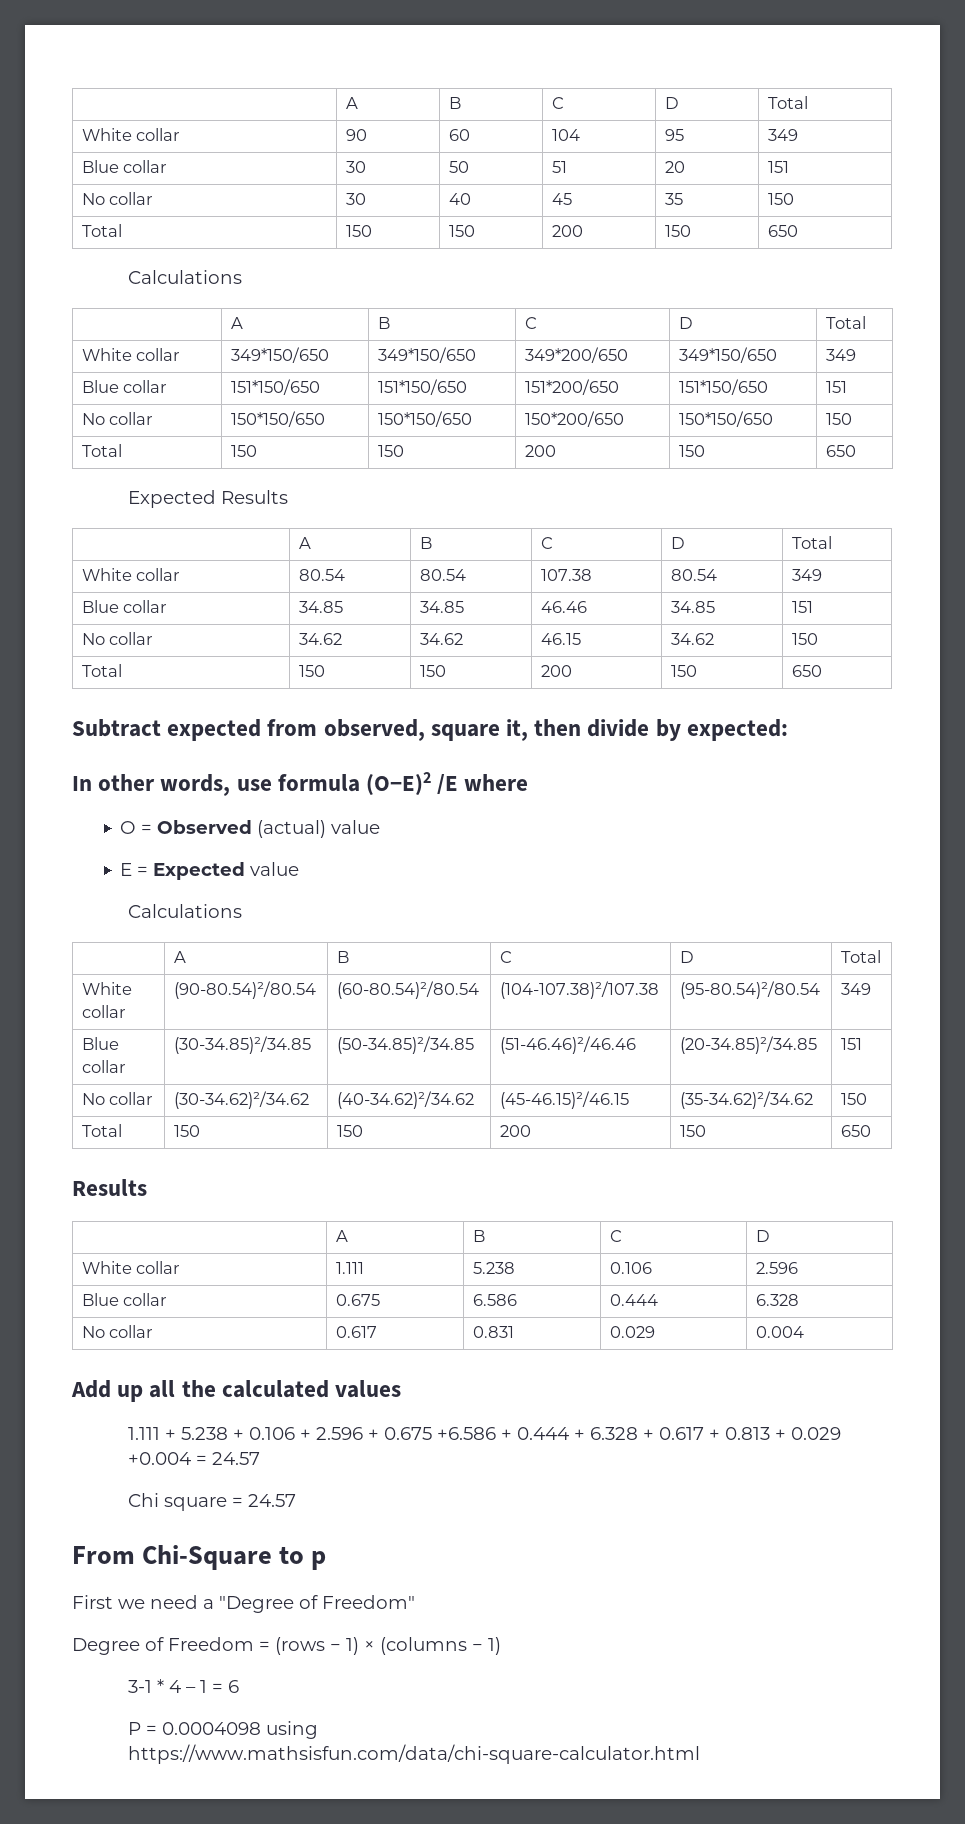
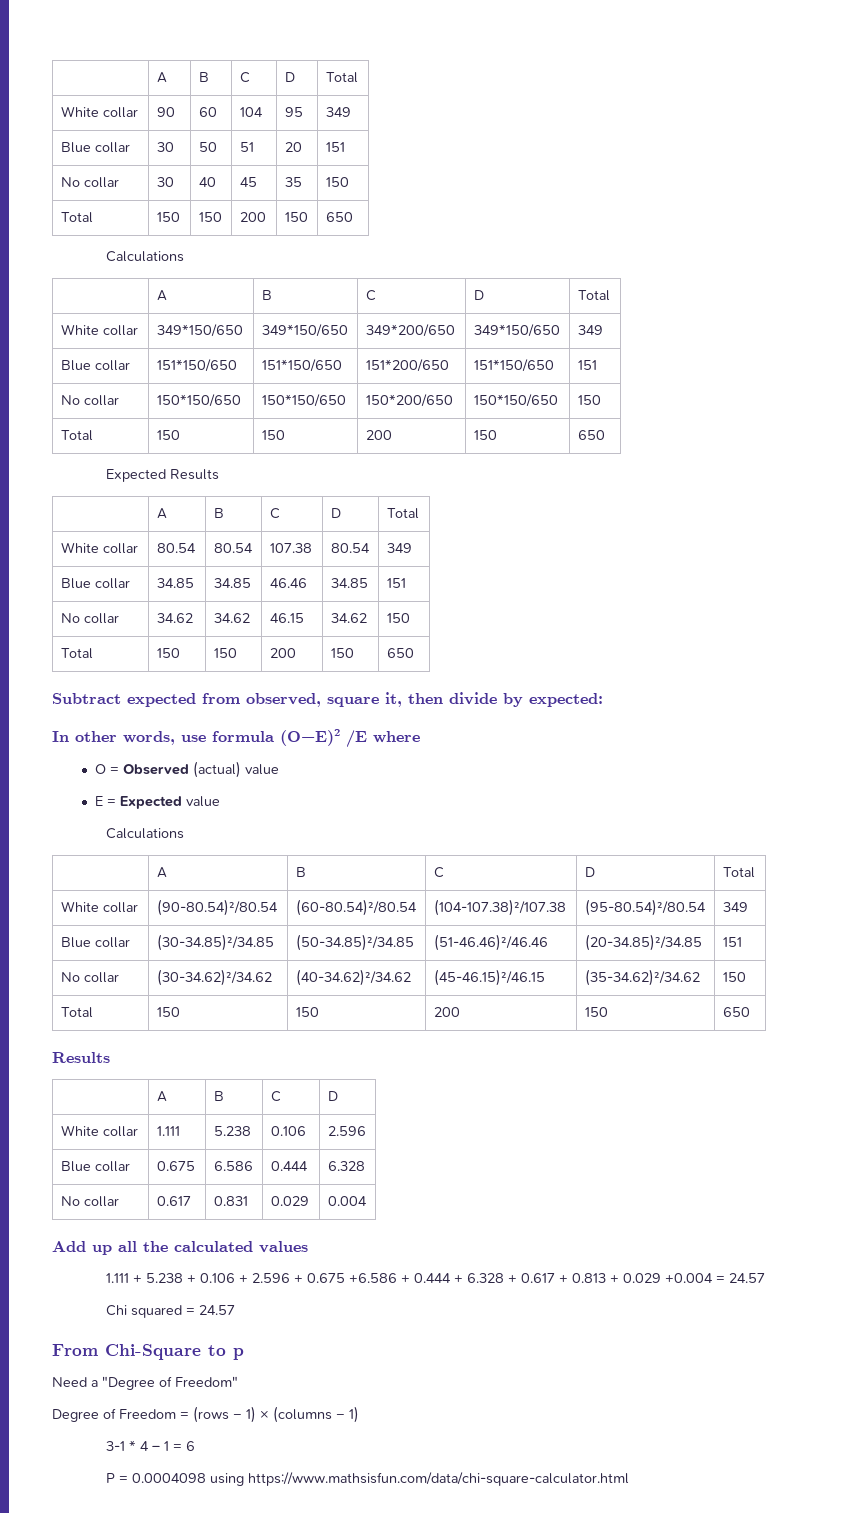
- Chi square = 24.57
+ Chi squared = 24.57
- First we need a "Degree of Freedom"
+ Need a "Degree of Freedom"

